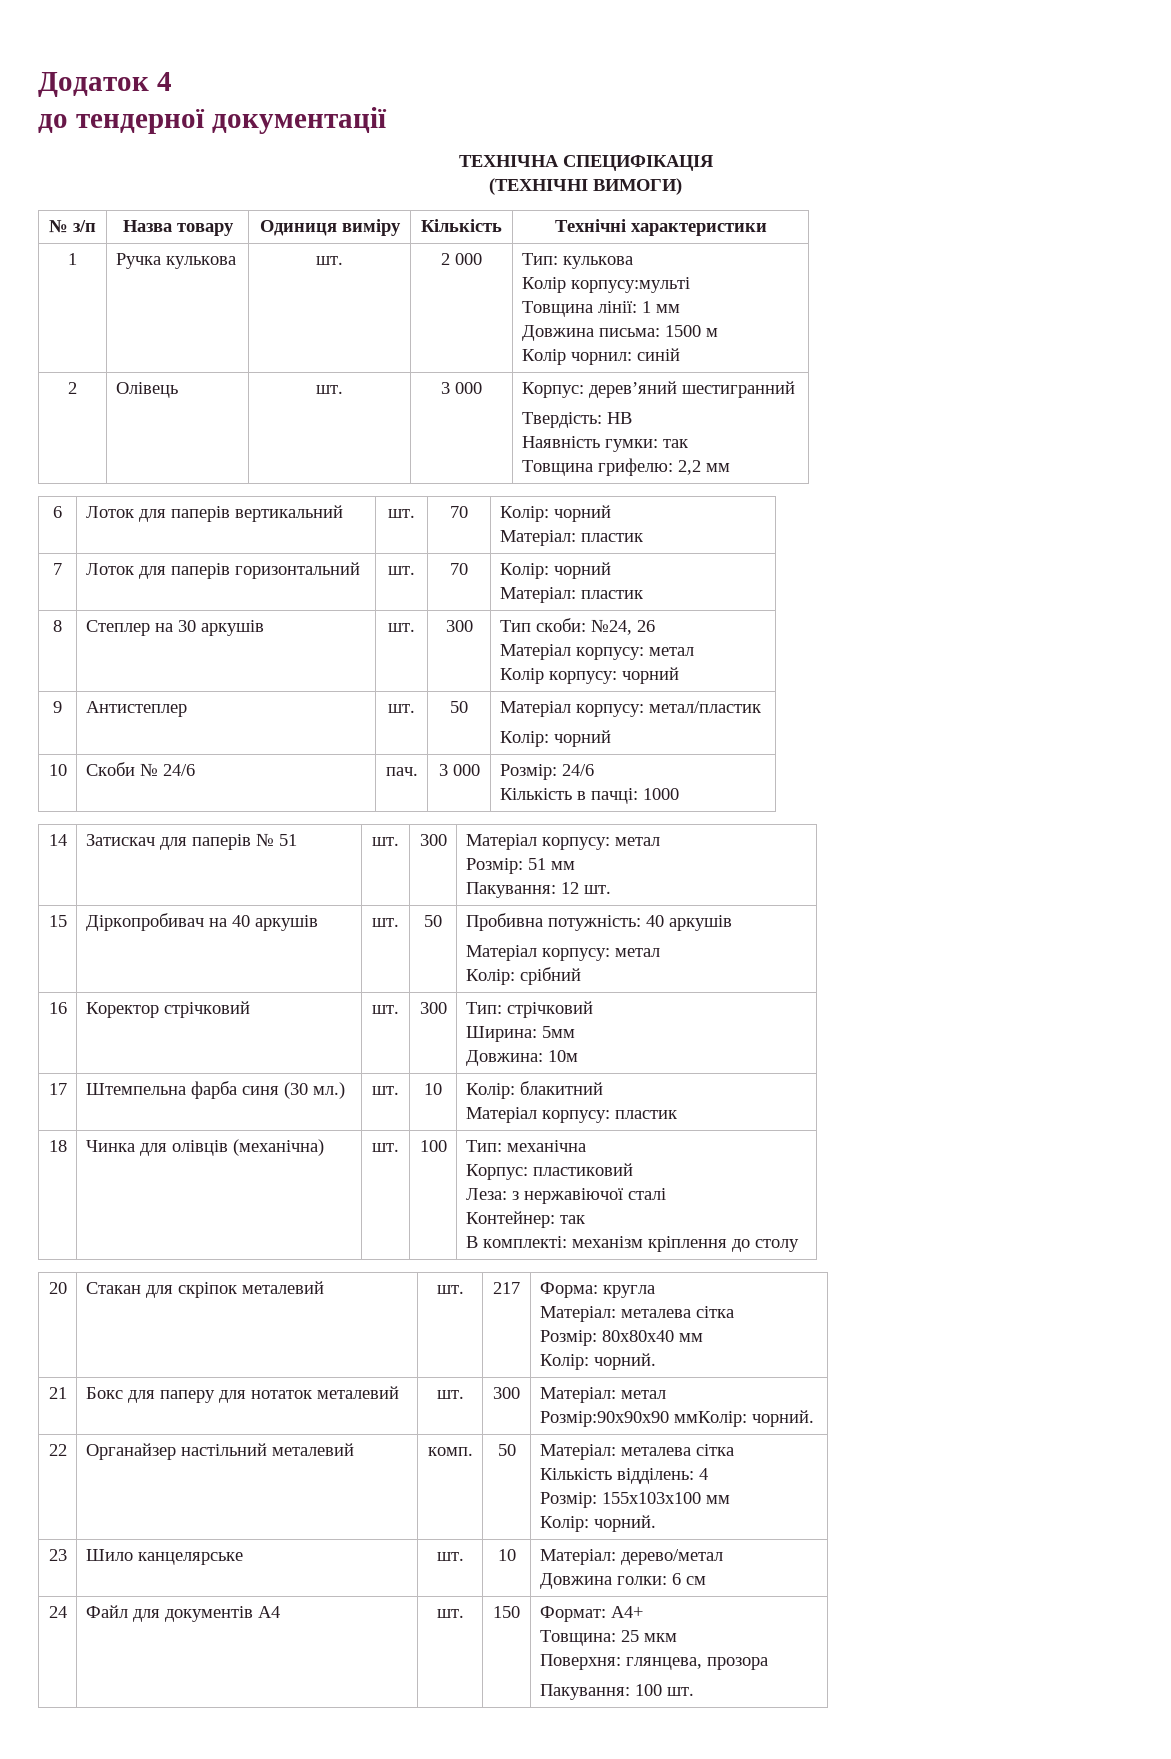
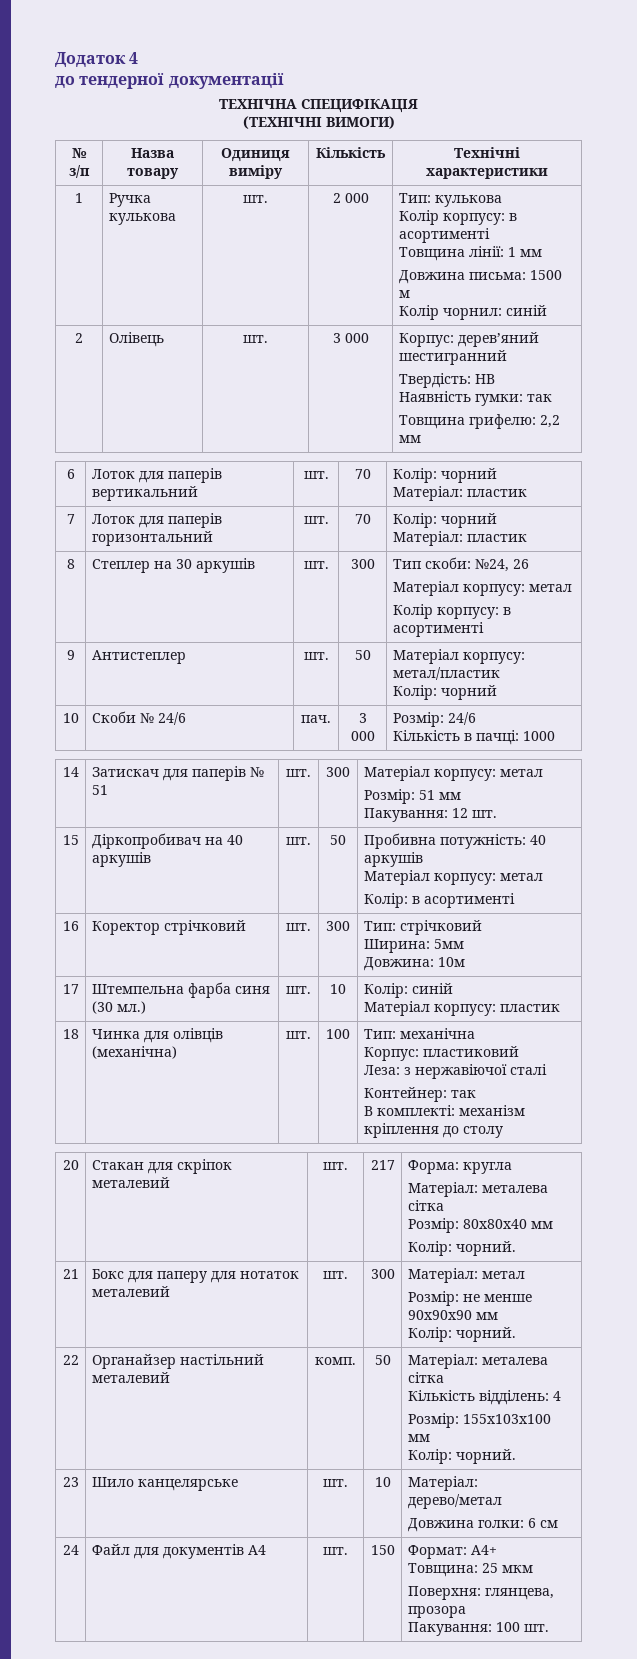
  1 | Ручка кулькова | шт. | 2 000 | Тип: кулькова
- Колір корпусу:мульті
+ Колір корпусу: в асортименті
  8 | Степлер на 30 аркушів | шт. | 300 | Тип скоби: №24, 26
  Матеріал корпусу: метал
- Колір корпусу: чорний
+ Колір корпусу: в асортименті
  15 | Діркопробивач на 40 аркушів | шт. | 50 | Пробивна потужність: 40 аркушів
  Матеріал корпусу: метал
- Колір: срібний
+ Колір: в асортименті
- 17 | Штемпельна фарба синя (30 мл.) | шт. | 10 | Колір: блакитний
+ 17 | Штемпельна фарба синя (30 мл.) | шт. | 10 | Колір: синій
  21 | Бокс для паперу для нотаток металевий | шт. | 300 | Матеріал: метал
- Розмір:90х90х90 ммКолір: чорний.
+ Розмір: не менше 90х90х90 мм
+ Колір: чорний.

